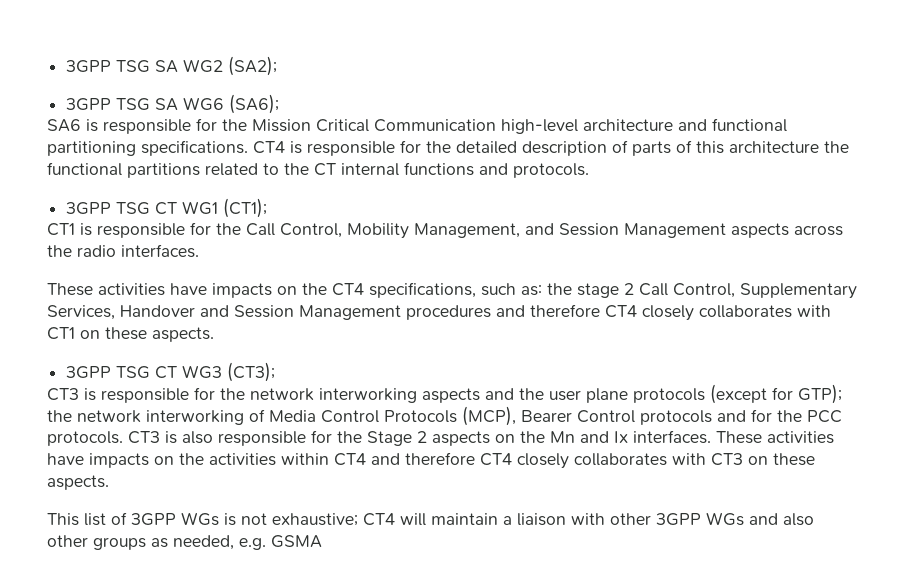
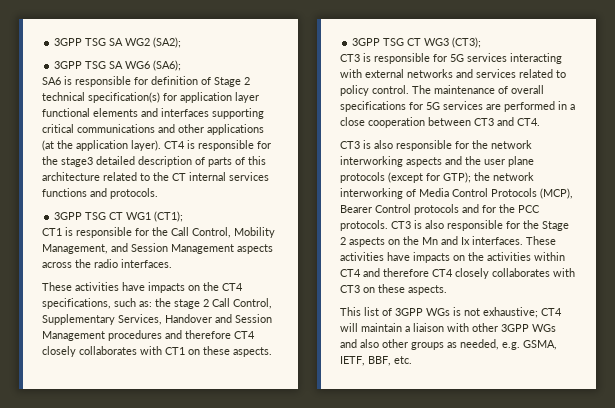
- SA6 is responsible for the Mission Critical Communication high-level architecture and functional partitioning specifications.
+ SA6 is responsible for definition of Stage 2 technical specification(s) for application layer functional elements and interfaces supporting critical communications and other applications (at the application layer).
- CT4 is responsible for the detailed description of parts of this architecture the functional partitions related to the CT internal functions and protocols.
+ CT4 is responsible for the stage3 detailed description of parts of this architecture related to the CT internal services functions and protocols.
- CT3 is responsible for the network interworking aspects and the user plane protocols (except for GTP); the network interworking of Media Control Protocols (MCP), Bearer Control protocols and for the PCC protocols.
+ CT3 is responsible for 5G services interacting with external networks and services related to policy control. The maintenance of overall specifications for 5G services are performed in a close cooperation between CT3 and CT4.
+ CT3 is also responsible for the network interworking aspects and the user plane protocols (except for GTP); the network interworking of Media Control Protocols (MCP), Bearer Control protocols and for the PCC protocols.
- This list of 3GPP WGs is not exhaustive; CT4 will maintain a liaison with other 3GPP WGs and also other groups as needed, e.g. GSMA
+ This list of 3GPP WGs is not exhaustive; CT4 will maintain a liaison with other 3GPP WGs and also other groups as needed, e.g. GSMA, IETF, BBF, etc.

